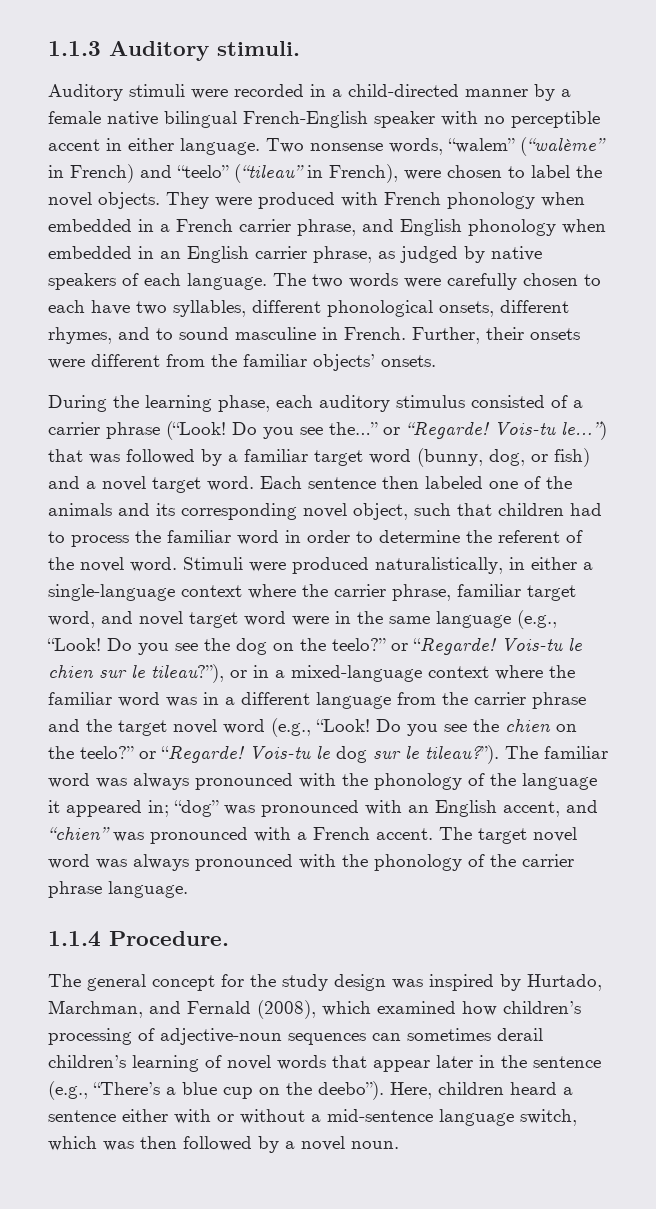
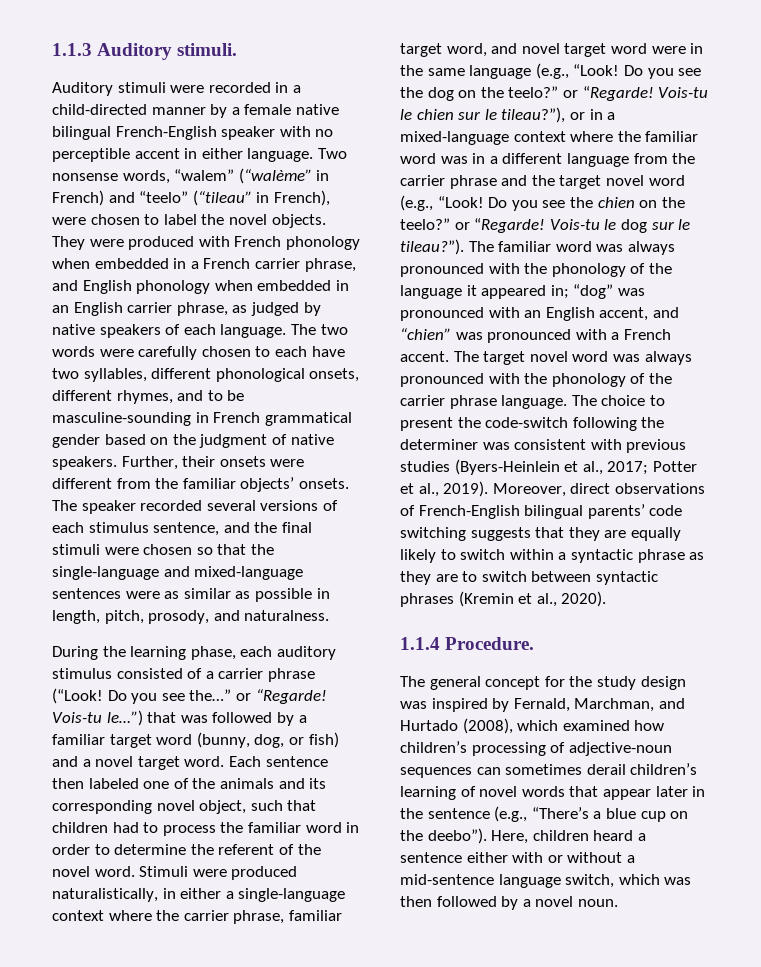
- The two words were carefully chosen to each have two syllables, different phonological onsets, different rhymes, and to sound masculine in French.
+ The two words were carefully chosen to each have two syllables, different phonological onsets, different rhymes, and to be masculine-sounding in French grammatical gender based on the judgment of native speakers.
+ The speaker recorded several versions of each stimulus sentence, and the final stimuli were chosen so that the single-language and mixed-language sentences were as similar as possible in length, pitch, prosody, and naturalness.
+ The choice to present the code-switch following the determiner was consistent with previous studies (Byers-Heinlein et al., 2017; Potter et al., 2019). Moreover, direct observations of French-English bilingual parents’ code switching suggests that they are equally likely to switch within a syntactic phrase as they are to switch between syntactic phrases (Kremin et al., 2020).
- The general concept for the study design was inspired by Hurtado, Marchman, and Fernald (2008), which examined how children’s processing of adjective-noun sequences can sometimes derail children’s learning of novel words that appear later in the sentence (e.g., “There’s a blue cup on the deebo”).
+ The general concept for the study design was inspired by Fernald, Marchman, and Hurtado (2008), which examined how children’s processing of adjective-noun sequences can sometimes derail children’s learning of novel words that appear later in the sentence (e.g., “There’s a blue cup on the deebo”).

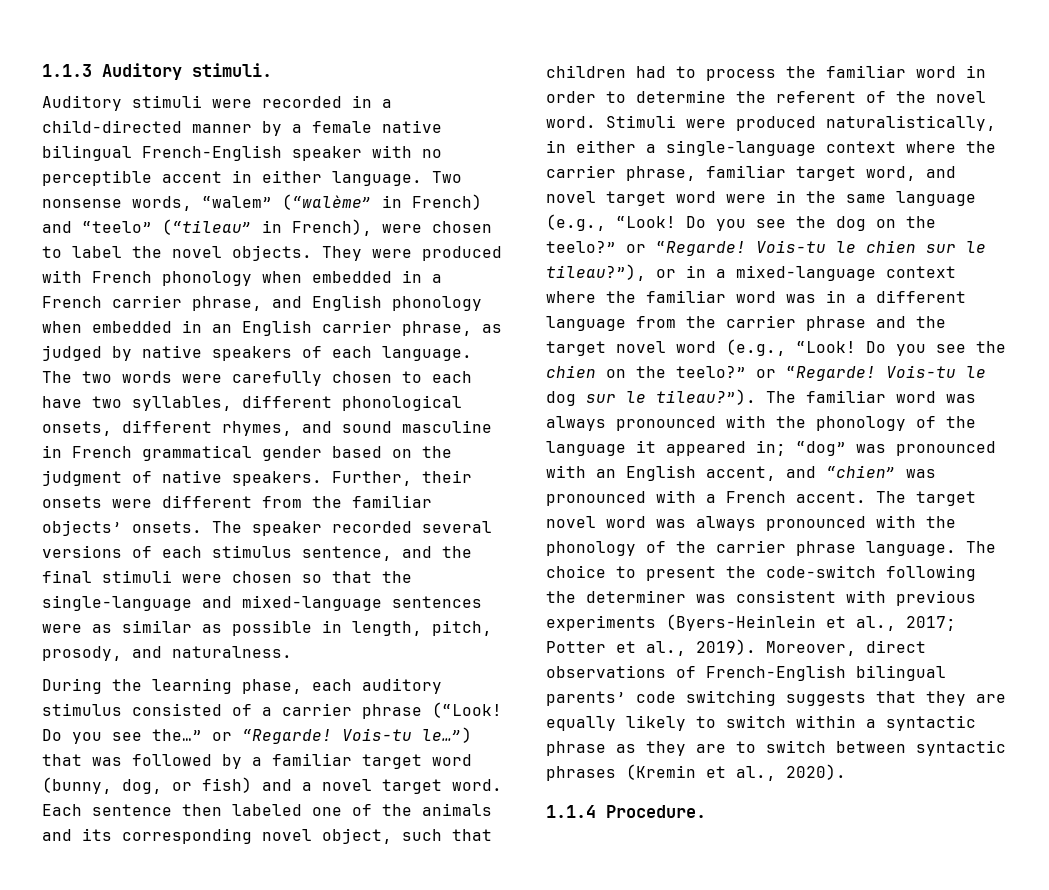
- The two words were carefully chosen to each have two syllables, different phonological onsets, different rhymes, and to be masculine-sounding in French grammatical gender based on the judgment of native speakers.
+ The two words were carefully chosen to each have two syllables, different phonological onsets, different rhymes, and sound masculine in French grammatical gender based on the judgment of native speakers.
- The choice to present the code-switch following the determiner was consistent with previous studies (Byers-Heinlein et al., 2017; Potter et al., 2019).
+ The choice to present the code-switch following the determiner was consistent with previous experiments (Byers-Heinlein et al., 2017; Potter et al., 2019).
- The general concept for the study design was inspired by Fernald, Marchman, and Hurtado (2008), which examined how children’s processing of adjective-noun sequences can sometimes derail children’s learning of novel words that appear later in the sentence (e.g., “There’s a blue cup on the deebo”). Here, children heard a sentence either with or without a mid-sentence language switch, which was then followed by a novel noun.

